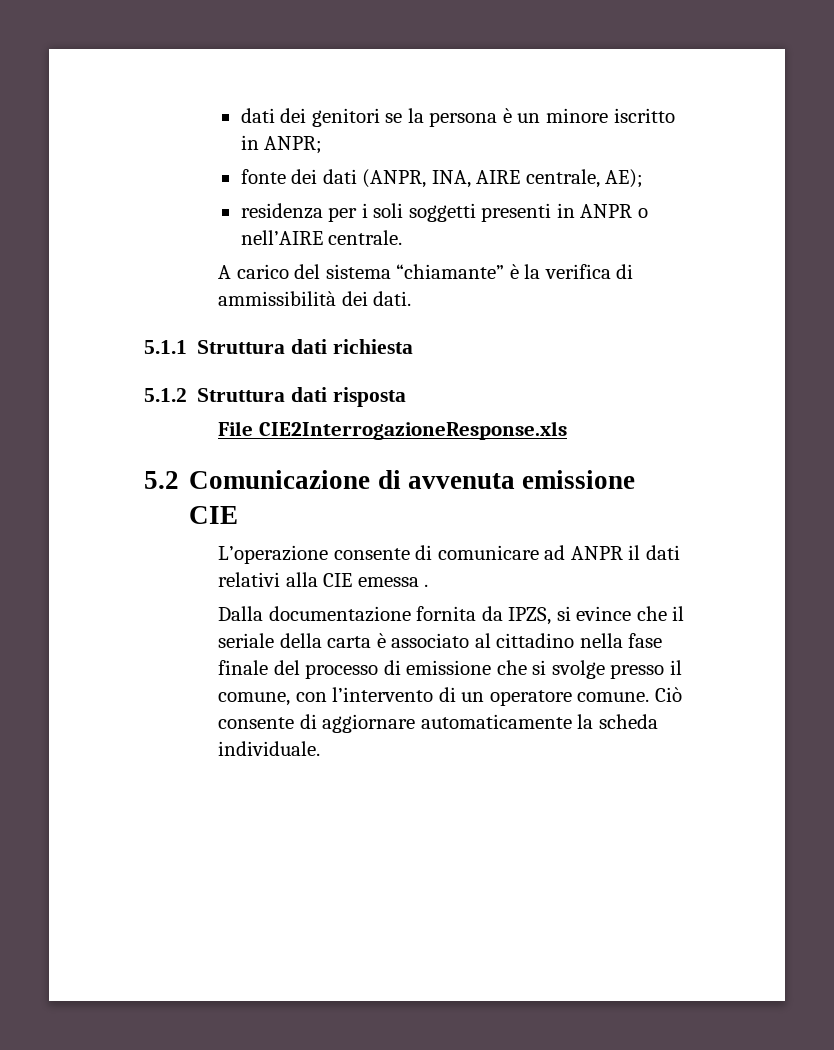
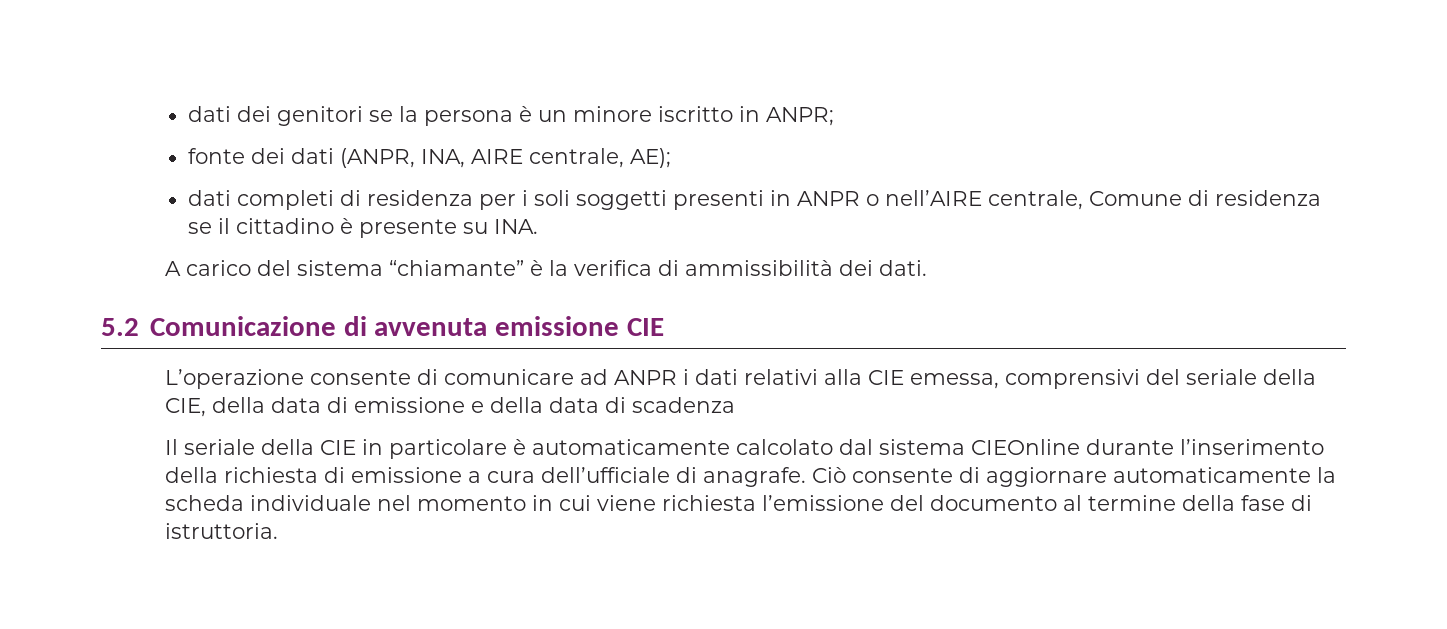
- residenza per i soli soggetti presenti in ANPR o nell’AIRE centrale.
+ dati completi di residenza per i soli soggetti presenti in ANPR o nell’AIRE centrale, Comune di residenza se il cittadino è presente su INA.
- 5.1.1 Struttura dati richiesta
- 5.1.2 Struttura dati risposta
- File CIE2InterrogazioneResponse.xls
- L’operazione consente di comunicare ad ANPR il dati relativi alla CIE emessa .
- Dalla documentazione fornita da IPZS, si evince che il seriale della carta è associato al cittadino nella fase finale del processo di emissione che si svolge presso il comune, con l’intervento di un operatore comune.
+ L’operazione consente di comunicare ad ANPR i dati relativi alla CIE emessa, comprensivi del seriale della CIE, della data di emissione e della data di scadenza
+ Il seriale della CIE in particolare è automaticamente calcolato dal sistema CIEOnline durante l’inserimento della richiesta di emissione a cura dell’ufficiale di anagrafe.
- Ciò consente di aggiornare automaticamente la scheda individuale.
+ Ciò consente di aggiornare automaticamente la scheda individuale nel momento in cui viene richiesta l’emissione del documento al termine della fase di istruttoria.

